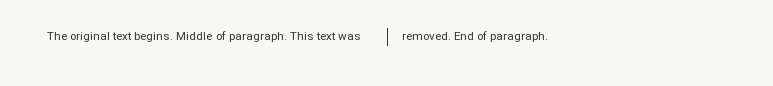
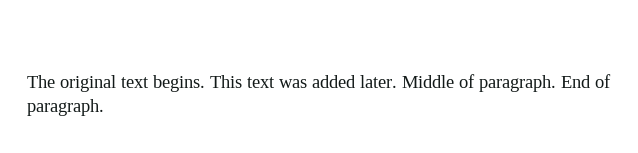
- Middle of paragraph. This text was removed.
+ This text was added later. Middle of paragraph.

